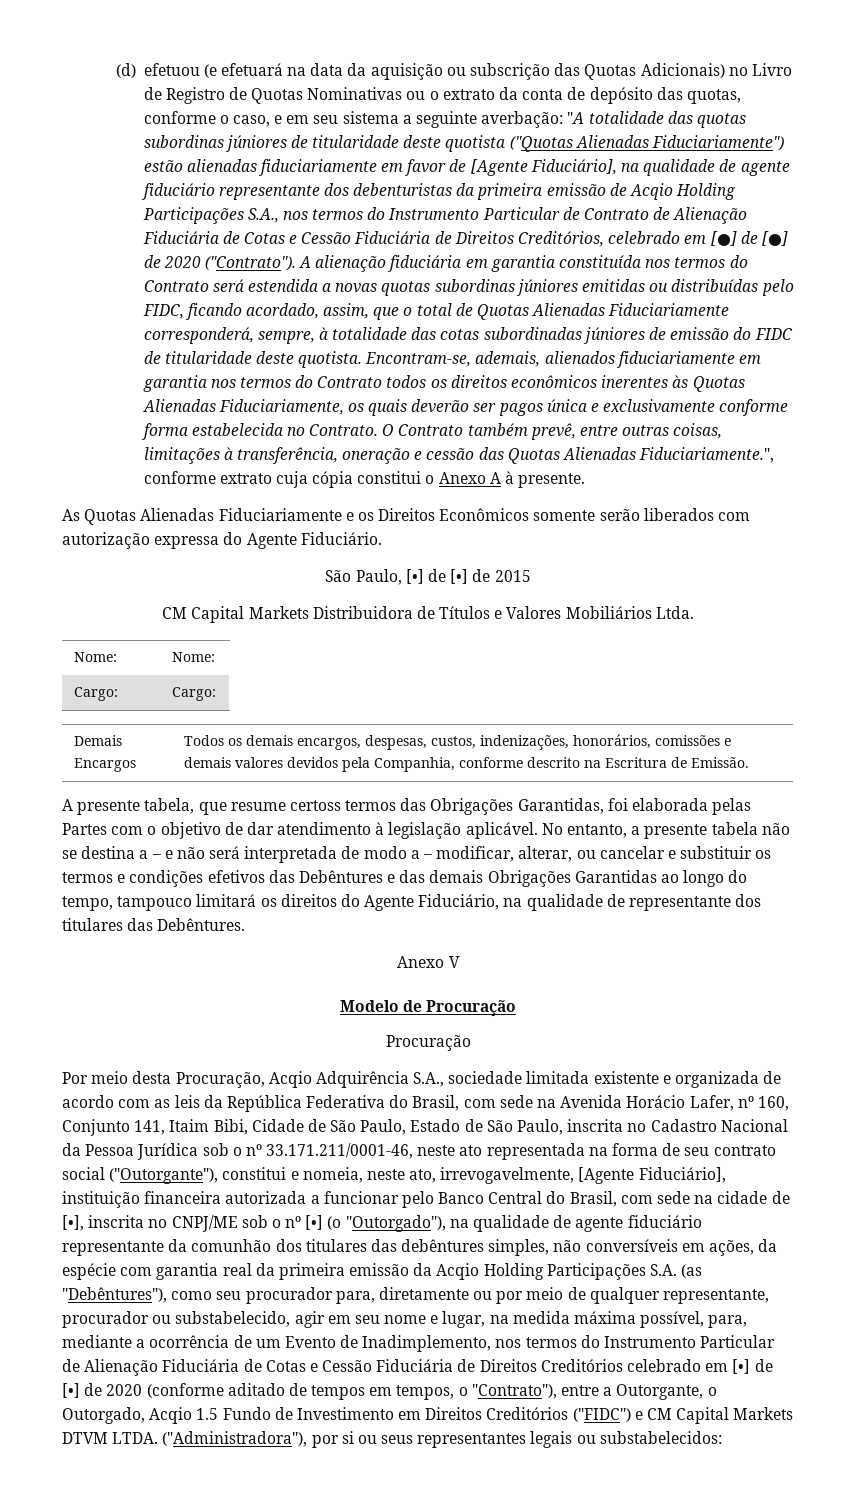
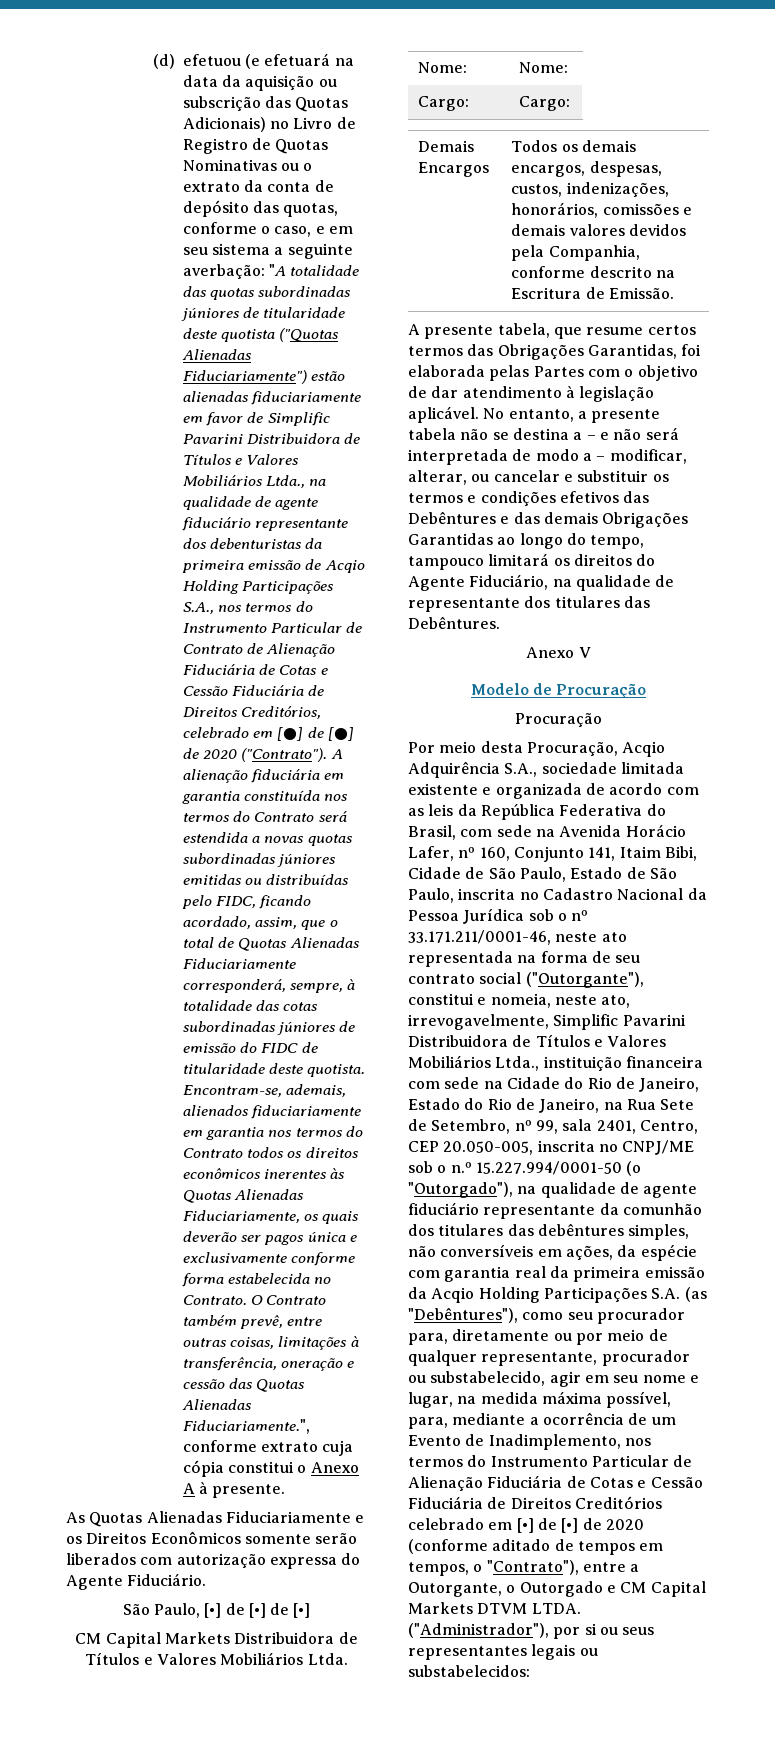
- "A totalidade das quotas subordinas júniores de titularidade deste quotista ("Quotas Alienadas Fiduciariamente") estão alienadas fiduciariamente em favor de [Agente Fiduciário], na qualidade de agente fiduciário representante dos debenturistas da primeira emissão de Acqio Holding Participações S.A., nos termos do Instrumento Particular de Contrato de Alienação Fiduciária de Cotas e Cessão Fiduciária de Direitos Creditórios, celebrado em [●] de [●] de 2020 ("Contrato").
+ "A totalidade das quotas subordinadas júniores de titularidade deste quotista ("Quotas Alienadas Fiduciariamente") estão alienadas fiduciariamente em favor de Simplific Pavarini Distribuidora de Títulos e Valores Mobiliários Ltda., na qualidade de agente fiduciário representante dos debenturistas da primeira emissão de Acqio Holding Participações S.A., nos termos do Instrumento Particular de Contrato de Alienação Fiduciária de Cotas e Cessão Fiduciária de Direitos Creditórios, celebrado em [●] de [●] de 2020 ("Contrato").
- A alienação fiduciária em garantia constituída nos termos do Contrato será estendida a novas quotas subordinas júniores emitidas ou distribuídas pelo FIDC, ficando acordado, assim, que o total de Quotas Alienadas Fiduciariamente corresponderá, sempre, à totalidade das cotas subordinadas júniores de emissão do FIDC de titularidade deste quotista.
+ A alienação fiduciária em garantia constituída nos termos do Contrato será estendida a novas quotas subordinadas júniores emitidas ou distribuídas pelo FIDC, ficando acordado, assim, que o total de Quotas Alienadas Fiduciariamente corresponderá, sempre, à totalidade das cotas subordinadas júniores de emissão do FIDC de titularidade deste quotista.
- São Paulo, [•] de [•] de 2015
+ São Paulo, [•] de [•] de [•]
- A presente tabela, que resume certoss termos das Obrigações Garantidas, foi elaborada pelas Partes com o objetivo de dar atendimento à legislação aplicável.
+ A presente tabela, que resume certos termos das Obrigações Garantidas, foi elaborada pelas Partes com o objetivo de dar atendimento à legislação aplicável.
- Por meio desta Procuração, Acqio Adquirência S.A., sociedade limitada existente e organizada de acordo com as leis da República Federativa do Brasil, com sede na Avenida Horácio Lafer, nº 160, Conjunto 141, Itaim Bibi, Cidade de São Paulo, Estado de São Paulo, inscrita no Cadastro Nacional da Pessoa Jurídica sob o nº 33.171.211/0001-46, neste ato representada na forma de seu contrato social ("Outorgante"), constitui e nomeia, neste ato, irrevogavelmente, [Agente Fiduciário], instituição financeira autorizada a funcionar pelo Banco Central do Brasil, com sede na cidade de [•], inscrita no CNPJ/ME sob o nº [•] (o "Outorgado"), na qualidade de agente fiduciário representante da comunhão dos titulares das debêntures simples, não conversíveis em ações, da espécie com garantia real da primeira emissão da Acqio Holding Participações S.A. (as "Debêntures"), como seu procurador para, diretamente ou por meio de qualquer representante, procurador ou substabelecido, agir em seu nome e lugar, na medida máxima possível, para, mediante a ocorrência de um Evento de Inadimplemento, nos termos do Instrumento Particular de Alienação Fiduciária de Cotas e Cessão Fiduciária de Direitos Creditórios celebrado em [•] de [•] de 2020 (conforme aditado de tempos em tempos, o "Contrato"), entre a Outorgante, o Outorgado, Acqio 1.5 Fundo de Investimento em Direitos Creditórios ("FIDC") e CM Capital Markets DTVM LTDA.
+ Por meio desta Procuração, Acqio Adquirência S.A., sociedade limitada existente e organizada de acordo com as leis da República Federativa do Brasil, com sede na Avenida Horácio Lafer, nº 160, Conjunto 141, Itaim Bibi, Cidade de São Paulo, Estado de São Paulo, inscrita no Cadastro Nacional da Pessoa Jurídica sob o nº 33.171.211/0001-46, neste ato representada na forma de seu contrato social ("Outorgante"), constitui e nomeia, neste ato, irrevogavelmente, Simplific Pavarini Distribuidora de Títulos e Valores Mobiliários Ltda., instituição financeira com sede na Cidade do Rio de Janeiro, Estado do Rio de Janeiro, na Rua Sete de Setembro, nº 99, sala 2401, Centro, CEP 20.050-005, inscrita no CNPJ/ME sob o n.º 15.227.994/0001-50 (o "Outorgado"), na qualidade de agente fiduciário representante da comunhão dos titulares das debêntures simples, não conversíveis em ações, da espécie com garantia real da primeira emissão da Acqio Holding Participações S.A. (as "Debêntures"), como seu procurador para, diretamente ou por meio de qualquer representante, procurador ou substabelecido, agir em seu nome e lugar, na medida máxima possível, para, mediante a ocorrência de um Evento de Inadimplemento, nos termos do Instrumento Particular de Alienação Fiduciária de Cotas e Cessão Fiduciária de Direitos Creditórios celebrado em [•] de [•] de 2020 (conforme aditado de tempos em tempos, o "Contrato"), entre a Outorgante, o Outorgado e CM Capital Markets DTVM LTDA.
- ("Administradora"), por si ou seus representantes legais ou substabelecidos:
+ ("Administrador"), por si ou seus representantes legais ou substabelecidos:

